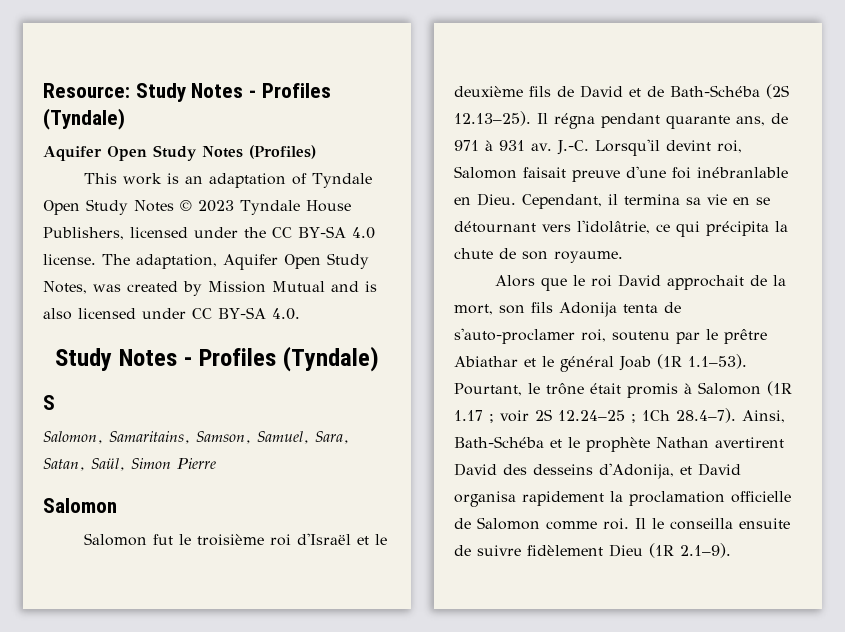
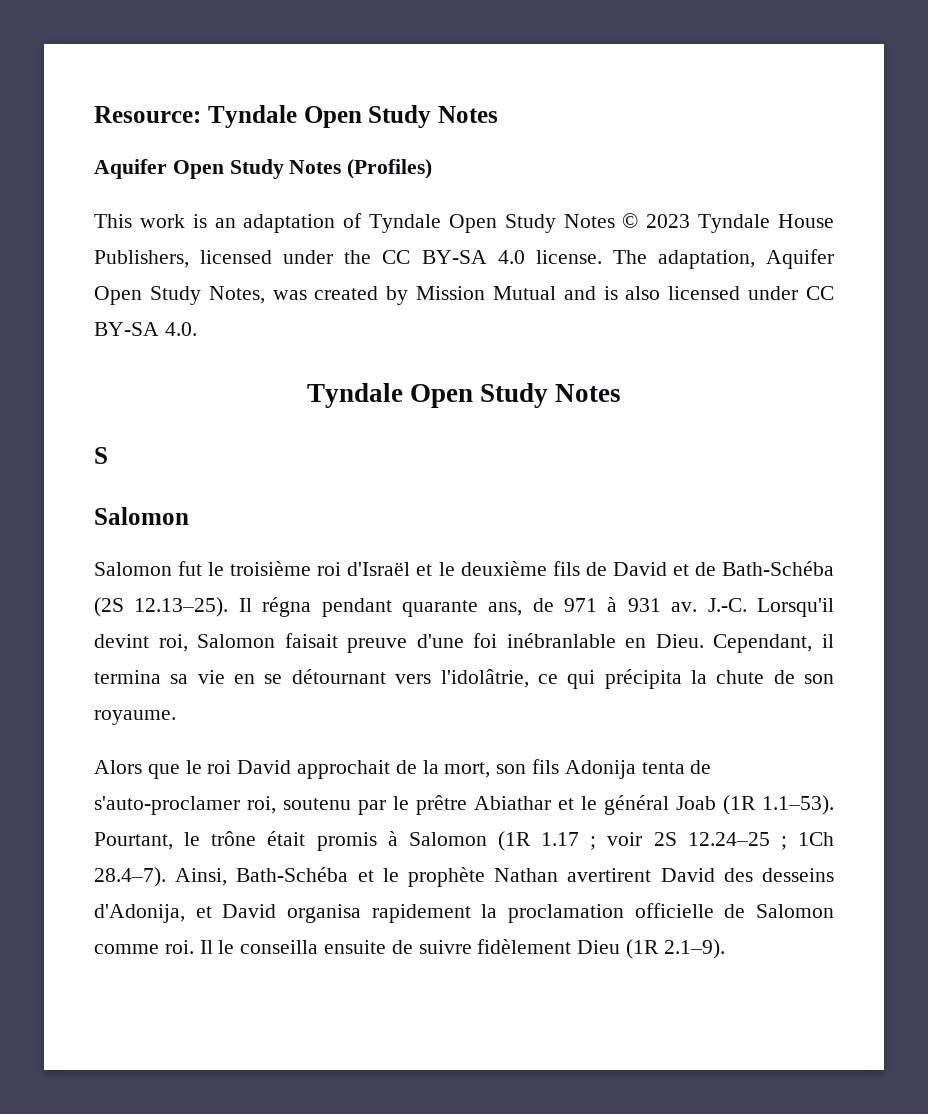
- Resource: Study Notes - Profiles (Tyndale)
+ Resource: Tyndale Open Study Notes
  The adaptation, Aquifer Open Study Notes, was created by Mission Mutual and is also licensed under CC BY-SA 4.0.
- Study Notes - Profiles (Tyndale)
+ Tyndale Open Study Notes
  S
- Salomon, Samaritains, Samson, Samuel, Sara, Satan, Saül, Simon Pierre

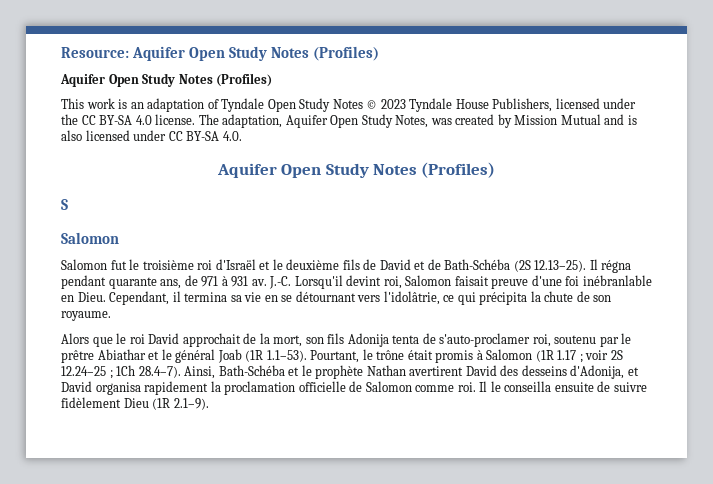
- Resource: Tyndale Open Study Notes
+ Resource: Aquifer Open Study Notes (Profiles)
  The adaptation, Aquifer Open Study Notes, was created by Mission Mutual and is also licensed under CC BY-SA 4.0.
- Tyndale Open Study Notes
+ Aquifer Open Study Notes (Profiles)

